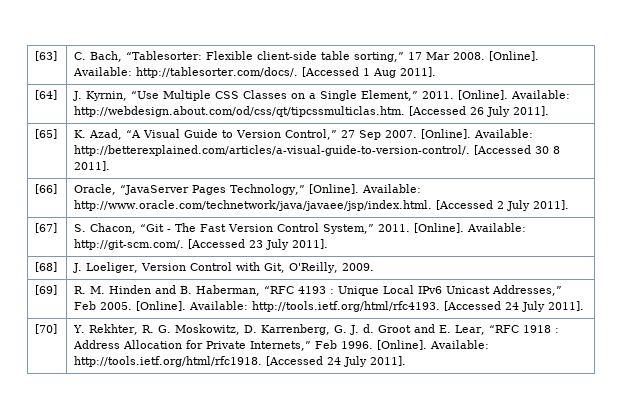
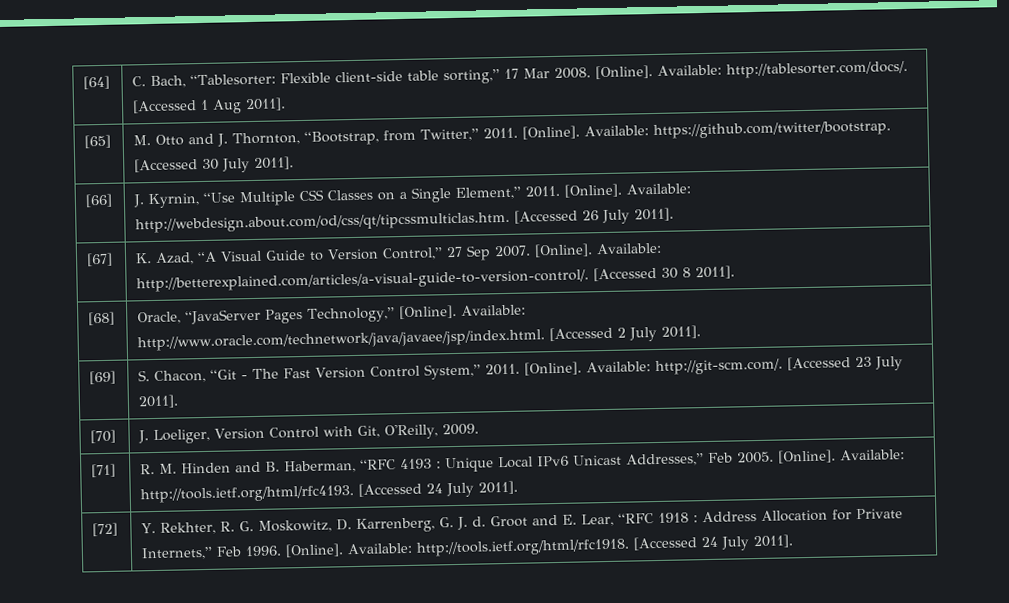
- [63] | C. Bach, “Tablesorter: Flexible client-side table sorting,” 17 Mar 2008. [Online]. Available: http://tablesorter.com/docs/. [Accessed 1 Aug 2011].
+ [64] | C. Bach, “Tablesorter: Flexible client-side table sorting,” 17 Mar 2008. [Online]. Available: http://tablesorter.com/docs/. [Accessed 1 Aug 2011].
- [64] | J. Kyrnin, “Use Multiple CSS Classes on a Single Element,” 2011. [Online]. Available: http://webdesign.about.com/od/css/qt/tipcssmulticlas.htm. [Accessed 26 July 2011].
+ [65] | M. Otto and J. Thornton, “Bootstrap, from Twitter,” 2011. [Online]. Available: https://github.com/twitter/bootstrap. [Accessed 30 July 2011].
+ [66] | J. Kyrnin, “Use Multiple CSS Classes on a Single Element,” 2011. [Online]. Available: http://webdesign.about.com/od/css/qt/tipcssmulticlas.htm. [Accessed 26 July 2011].
- [65] | K. Azad, “A Visual Guide to Version Control,” 27 Sep 2007. [Online]. Available: http://betterexplained.com/articles/a-visual-guide-to-version-control/. [Accessed 30 8 2011].
+ [67] | K. Azad, “A Visual Guide to Version Control,” 27 Sep 2007. [Online]. Available: http://betterexplained.com/articles/a-visual-guide-to-version-control/. [Accessed 30 8 2011].
- [66] | Oracle, “JavaServer Pages Technology,” [Online]. Available: http://www.oracle.com/technetwork/java/javaee/jsp/index.html. [Accessed 2 July 2011].
+ [68] | Oracle, “JavaServer Pages Technology,” [Online]. Available: http://www.oracle.com/technetwork/java/javaee/jsp/index.html. [Accessed 2 July 2011].
- [67] | S. Chacon, “Git - The Fast Version Control System,” 2011. [Online]. Available: http://git-scm.com/. [Accessed 23 July 2011].
+ [69] | S. Chacon, “Git - The Fast Version Control System,” 2011. [Online]. Available: http://git-scm.com/. [Accessed 23 July 2011].
- [68] | J. Loeliger, Version Control with Git, O'Reilly, 2009.
+ [70] | J. Loeliger, Version Control with Git, O'Reilly, 2009.
- [69] | R. M. Hinden and B. Haberman, “RFC 4193 : Unique Local IPv6 Unicast Addresses,” Feb 2005. [Online]. Available: http://tools.ietf.org/html/rfc4193. [Accessed 24 July 2011].
+ [71] | R. M. Hinden and B. Haberman, “RFC 4193 : Unique Local IPv6 Unicast Addresses,” Feb 2005. [Online]. Available: http://tools.ietf.org/html/rfc4193. [Accessed 24 July 2011].
- [70] | Y. Rekhter, R. G. Moskowitz, D. Karrenberg, G. J. d. Groot and E. Lear, “RFC 1918 : Address Allocation for Private Internets,” Feb 1996. [Online]. Available: http://tools.ietf.org/html/rfc1918. [Accessed 24 July 2011].
+ [72] | Y. Rekhter, R. G. Moskowitz, D. Karrenberg, G. J. d. Groot and E. Lear, “RFC 1918 : Address Allocation for Private Internets,” Feb 1996. [Online]. Available: http://tools.ietf.org/html/rfc1918. [Accessed 24 July 2011].

